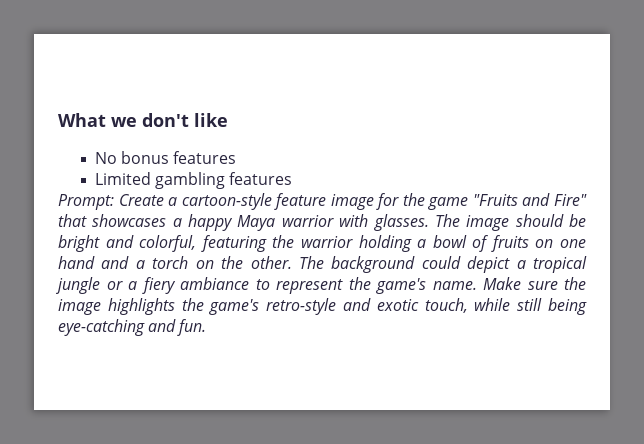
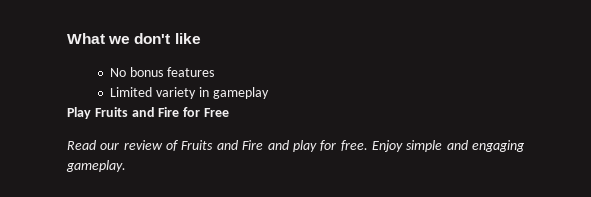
- Limited gambling features
- Prompt: Create a cartoon-style feature image for the game "Fruits and Fire" that showcases a happy Maya warrior with glasses. The image should be bright and colorful, featuring the warrior holding a bowl of fruits on one hand and a torch on the other. The background could depict a tropical jungle or a fiery ambiance to represent the game's name. Make sure the image highlights the game's retro-style and exotic touch, while still being eye-catching and fun.
+ Limited variety in gameplay
+ Play Fruits and Fire for Free
+ Read our review of Fruits and Fire and play for free. Enjoy simple and engaging gameplay.

